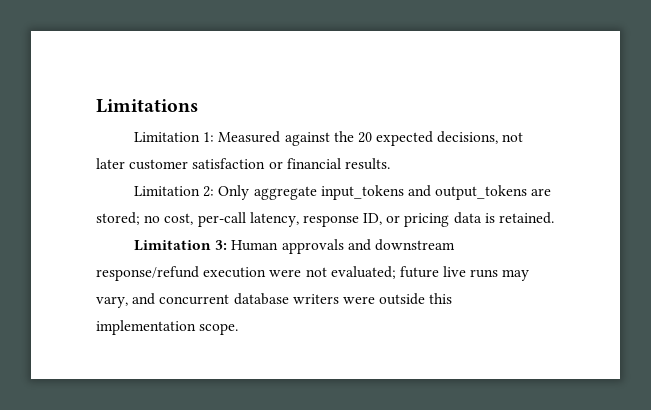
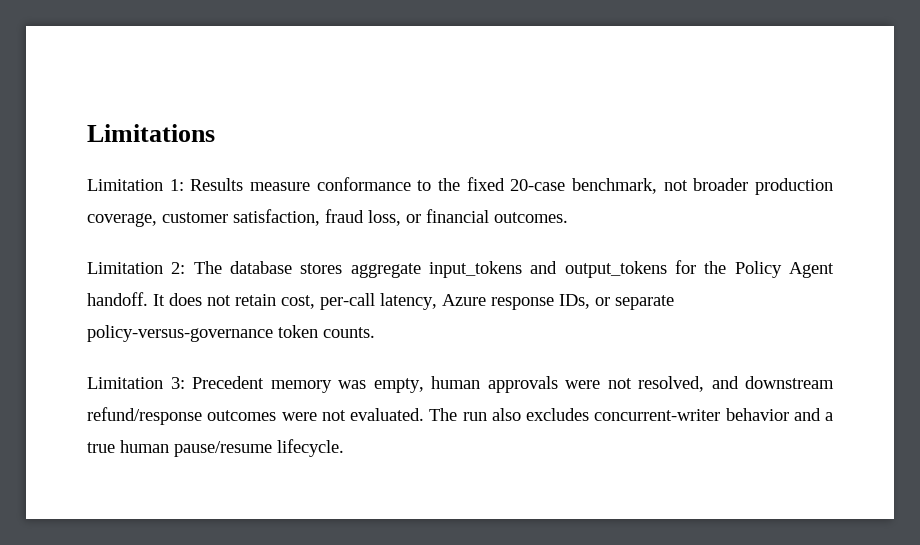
- Limitation 1: Measured against the 20 expected decisions, not later customer satisfaction or financial results.
+ Limitation 1: Results measure conformance to the fixed 20-case benchmark, not broader production coverage, customer satisfaction, fraud loss, or financial outcomes.
- Limitation 2: Only aggregate input_tokens and output_tokens are stored; no cost, per-call latency, response ID, or pricing data is retained.
- Limitation 3: Human approvals and downstream response/refund execution were not evaluated; future live runs may vary, and concurrent database writers were outside this implementation scope.
+ Limitation 2: The database stores aggregate input_tokens and output_tokens for the Policy Agent handoff. It does not retain cost, per-call latency, Azure response IDs, or separate policy-versus-governance token counts.
+ Limitation 3: Precedent memory was empty, human approvals were not resolved, and downstream refund/response outcomes were not evaluated. The run also excludes concurrent-writer behavior and a true human pause/resume lifecycle.

